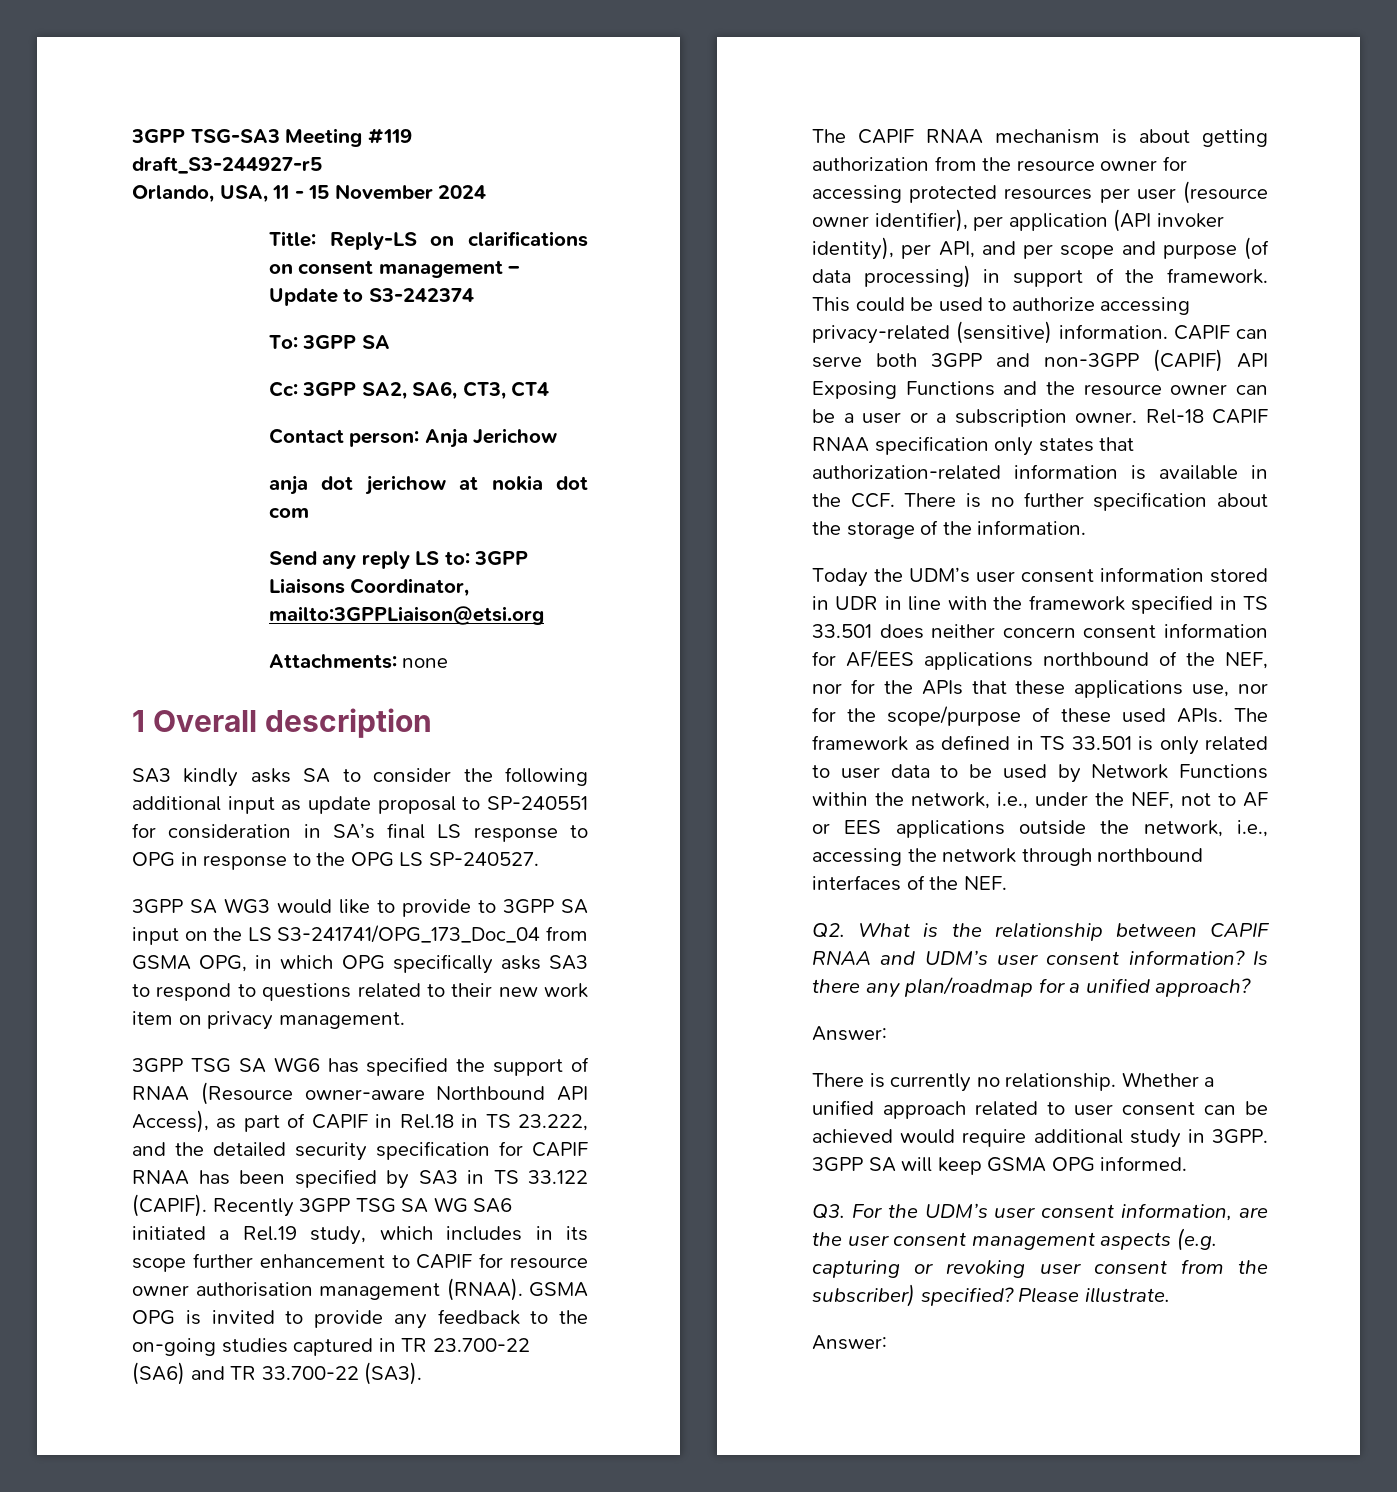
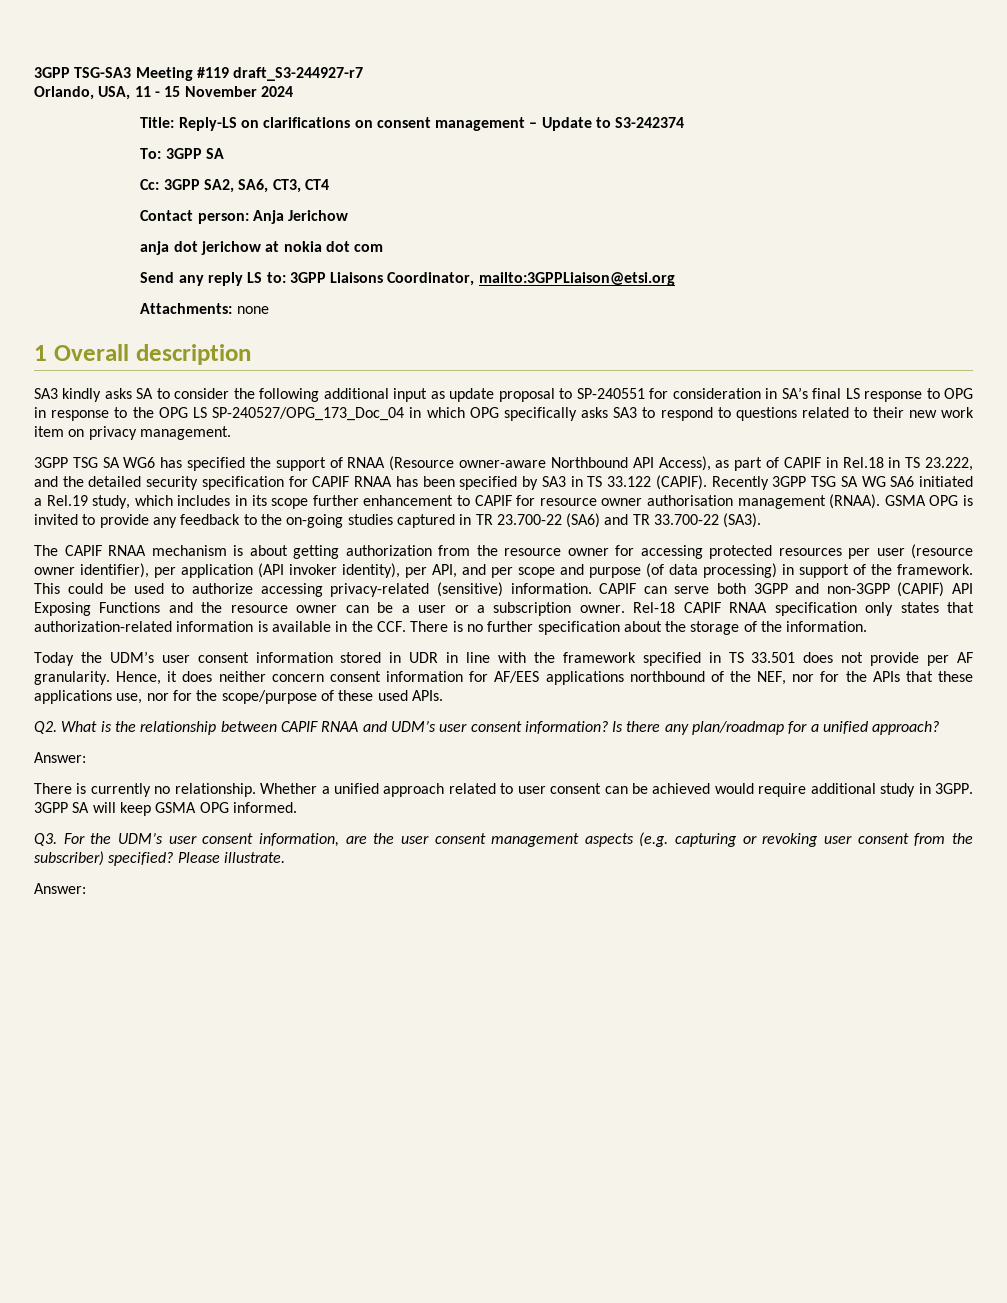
- 3GPP TSG-SA3 Meeting #119 draft_S3-244927-r5
+ 3GPP TSG-SA3 Meeting #119 draft_S3-244927-r7
- SA3 kindly asks SA to consider the following additional input as update proposal to SP-240551 for consideration in SA’s final LS response to OPG in response to the OPG LS SP-240527.
- 3GPP SA WG3 would like to provide to 3GPP SA input on the LS S3-241741/OPG_173_Doc_04 from GSMA OPG, in which OPG specifically asks SA3 to respond to questions related to their new work item on privacy management.
+ SA3 kindly asks SA to consider the following additional input as update proposal to SP-240551 for consideration in SA’s final LS response to OPG in response to the OPG LS SP-240527/OPG_173_Doc_04 in which OPG specifically asks SA3 to respond to questions related to their new work item on privacy management.
- Today the UDM’s user consent information stored in UDR in line with the framework specified in TS 33.501 does neither concern consent information for AF/EES applications northbound of the NEF, nor for the APIs that these applications use, nor for the scope/purpose of these used APIs. The framework as defined in TS 33.501 is only related to user data to be used by Network Functions within the network, i.e., under the NEF, not to AF or EES applications outside the network, i.e., accessing the network through northbound interfaces of the NEF.
+ Today the UDM’s user consent information stored in UDR in line with the framework specified in TS 33.501 does not provide per AF granularity. Hence, it does neither concern consent information for AF/EES applications northbound of the NEF, nor for the APIs that these applications use, nor for the scope/purpose of these used APIs.

